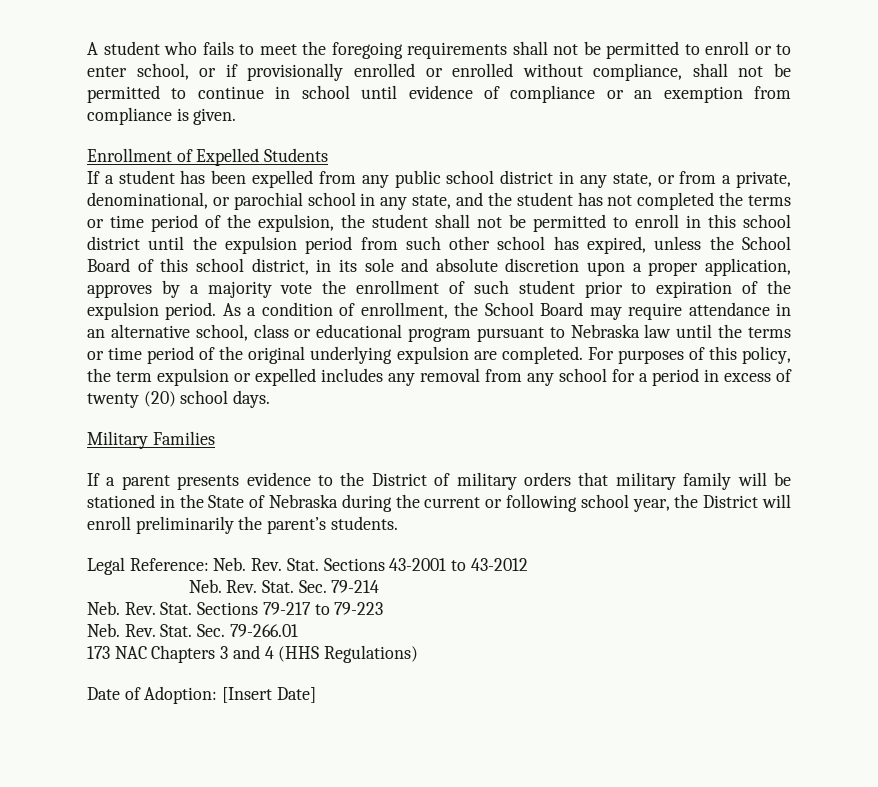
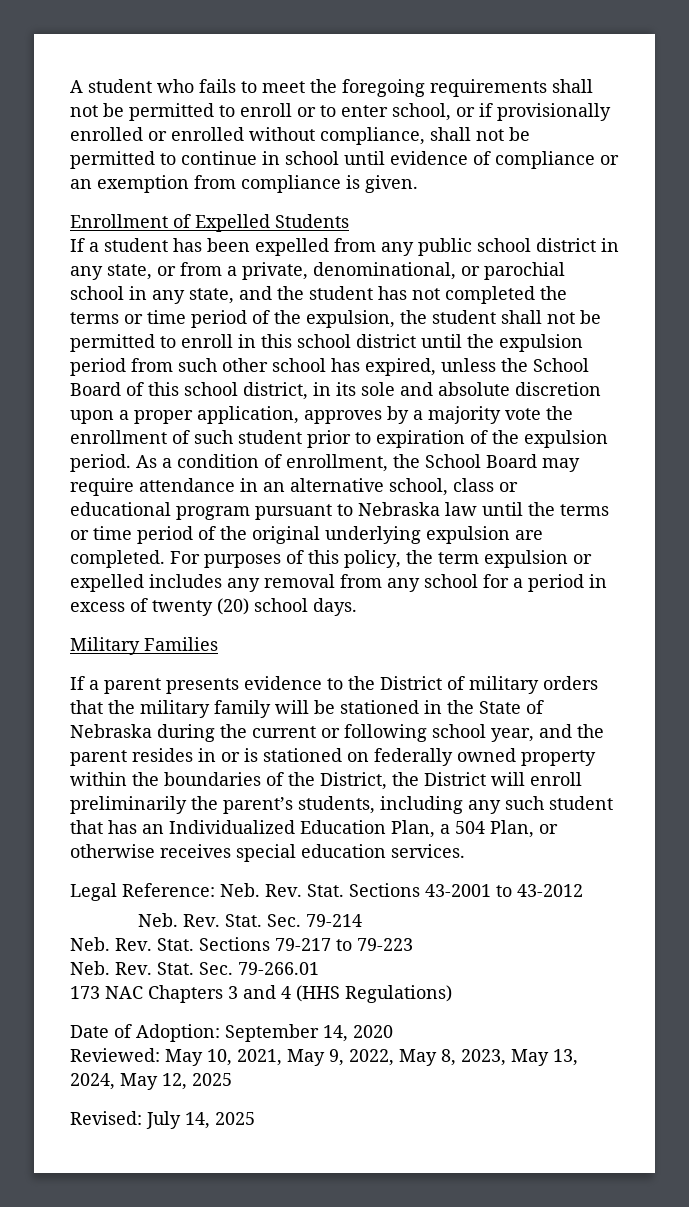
- If a parent presents evidence to the District of military orders that military family will be stationed in the State of Nebraska during the current or following school year, the District will enroll preliminarily the parent’s students.
+ If a parent presents evidence to the District of military orders that the military family will be stationed in the State of Nebraska during the current or following school year, and the parent resides in or is stationed on federally owned property within the boundaries of the District, the District will enroll preliminarily the parent’s students, including any such student that has an Individualized Education Plan, a 504 Plan, or otherwise receives special education services.
- Date of Adoption: [Insert Date]
+ Date of Adoption: September 14, 2020
+ Reviewed: May 10, 2021, May 9, 2022, May 8, 2023, May 13, 2024, May 12, 2025
+ Revised: July 14, 2025

